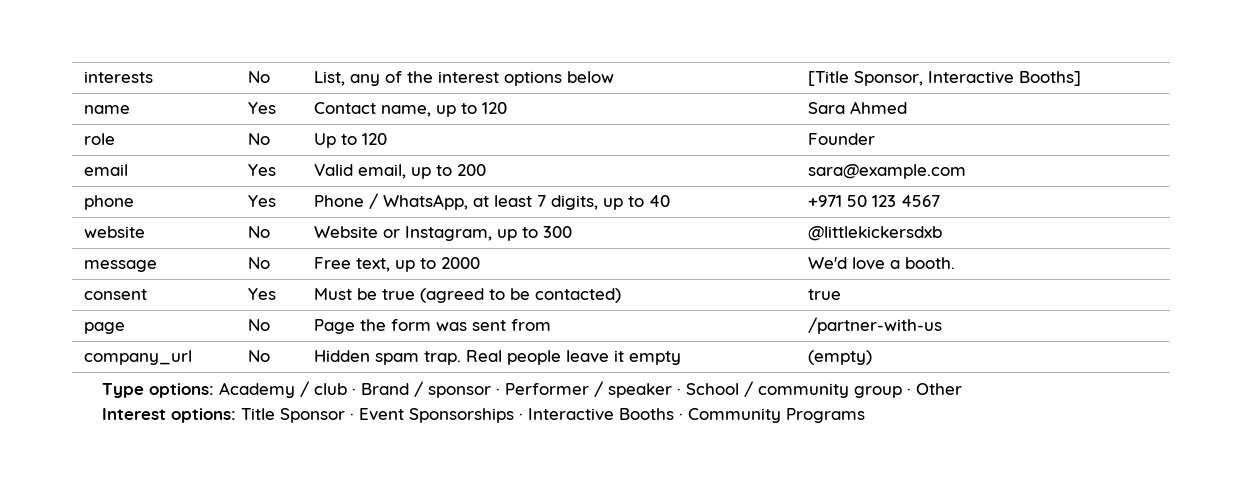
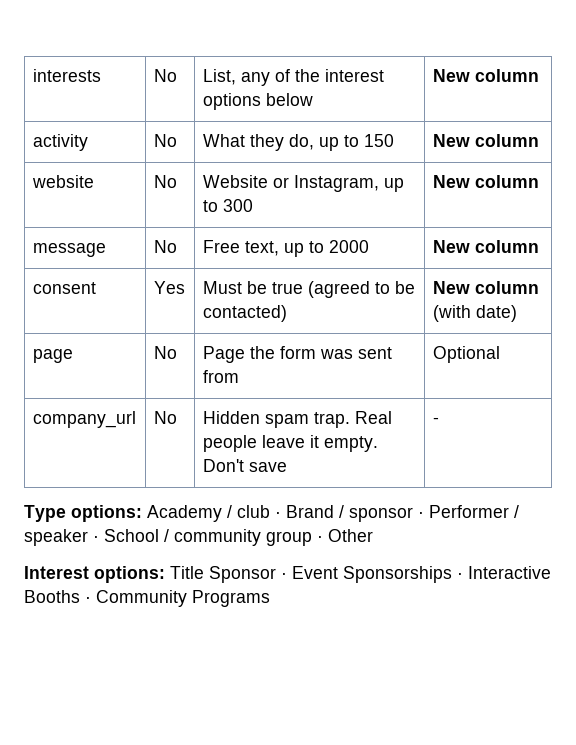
- interests | No | List, any of the interest options below | [Title Sponsor, Interactive Booths]
- name | Yes | Contact name, up to 120 | Sara Ahmed
- role | No | Up to 120 | Founder
- email | Yes | Valid email, up to 200 | sara@example.com
- phone | Yes | Phone / WhatsApp, at least 7 digits, up to 40 | +971 50 123 4567
+ interests | No | List, any of the interest options below | New column
+ activity | No | What they do, up to 150 | New column
- website | No | Website or Instagram, up to 300 | @littlekickersdxb
+ website | No | Website or Instagram, up to 300 | New column
- message | No | Free text, up to 2000 | We'd love a booth.
+ message | No | Free text, up to 2000 | New column
- consent | Yes | Must be true (agreed to be contacted) | true
+ consent | Yes | Must be true (agreed to be contacted) | New column (with date)
- page | No | Page the form was sent from | /partner-with-us
+ page | No | Page the form was sent from | Optional
- company_url | No | Hidden spam trap. Real people leave it empty | (empty)
+ company_url | No | Hidden spam trap. Real people leave it empty. Don't save | -

